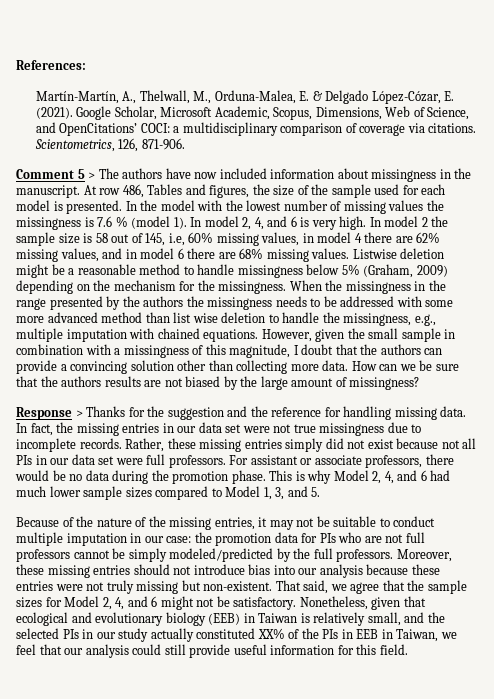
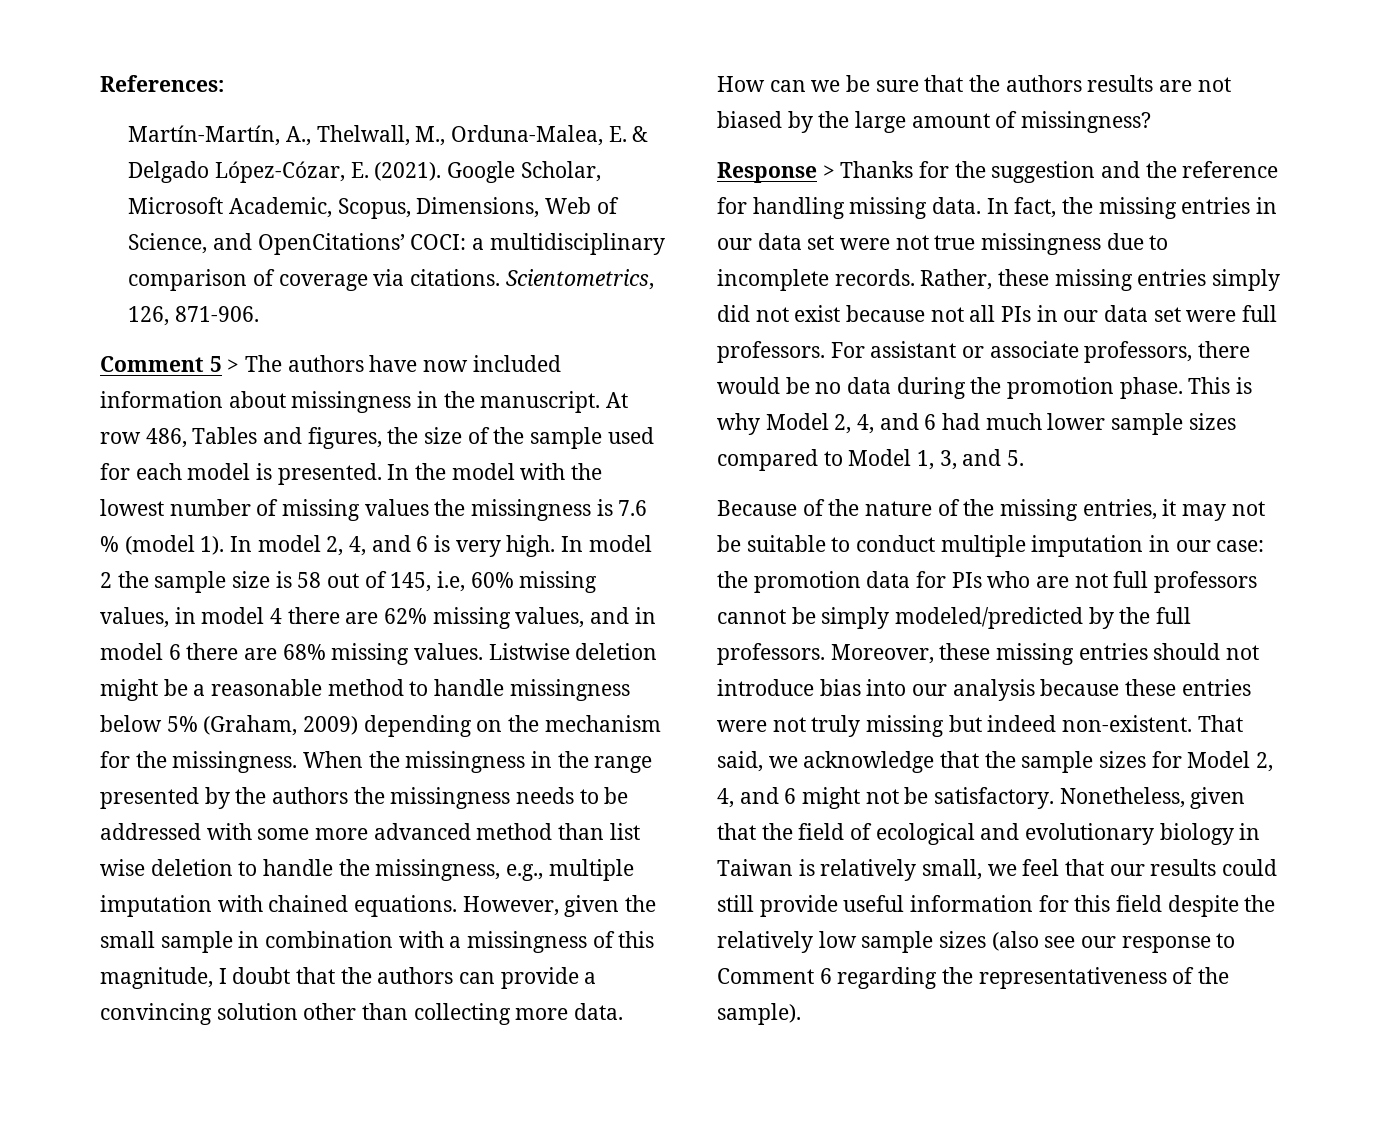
- Moreover, these missing entries should not introduce bias into our analysis because these entries were not truly missing but non-existent.
+ Moreover, these missing entries should not introduce bias into our analysis because these entries were not truly missing but indeed non-existent.
- That said, we agree that the sample sizes for Model 2, 4, and 6 might not be satisfactory.
+ That said, we acknowledge that the sample sizes for Model 2, 4, and 6 might not be satisfactory.
- Nonetheless, given that ecological and evolutionary biology (EEB) in Taiwan is relatively small, and the selected PIs in our study actually constituted XX% of the PIs in EEB in Taiwan, we feel that our analysis could still provide useful information for this field.
+ Nonetheless, given that the field of ecological and evolutionary biology in Taiwan is relatively small, we feel that our results could still provide useful information for this field despite the relatively low sample sizes (also see our response to Comment 6 regarding the representativeness of the sample).

